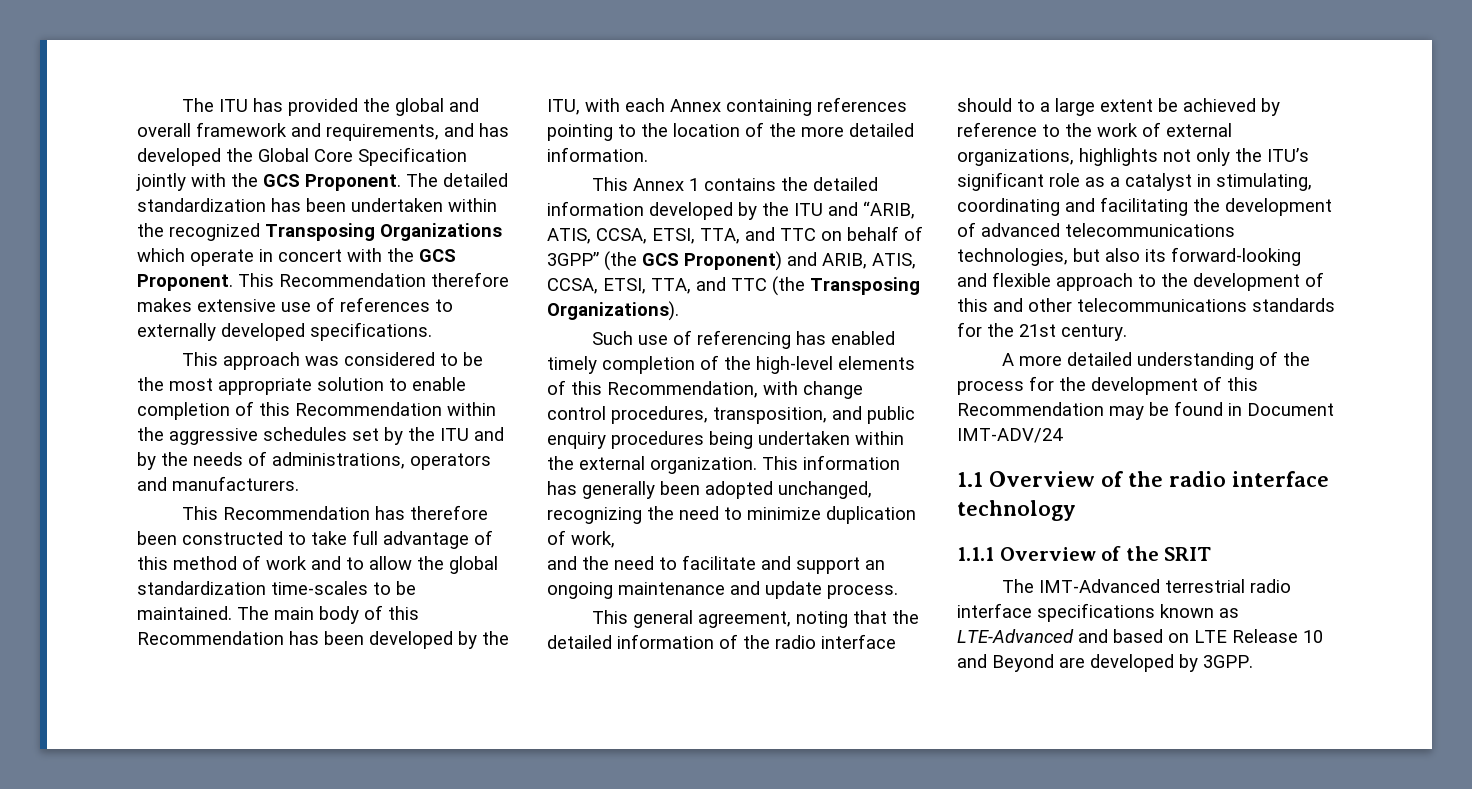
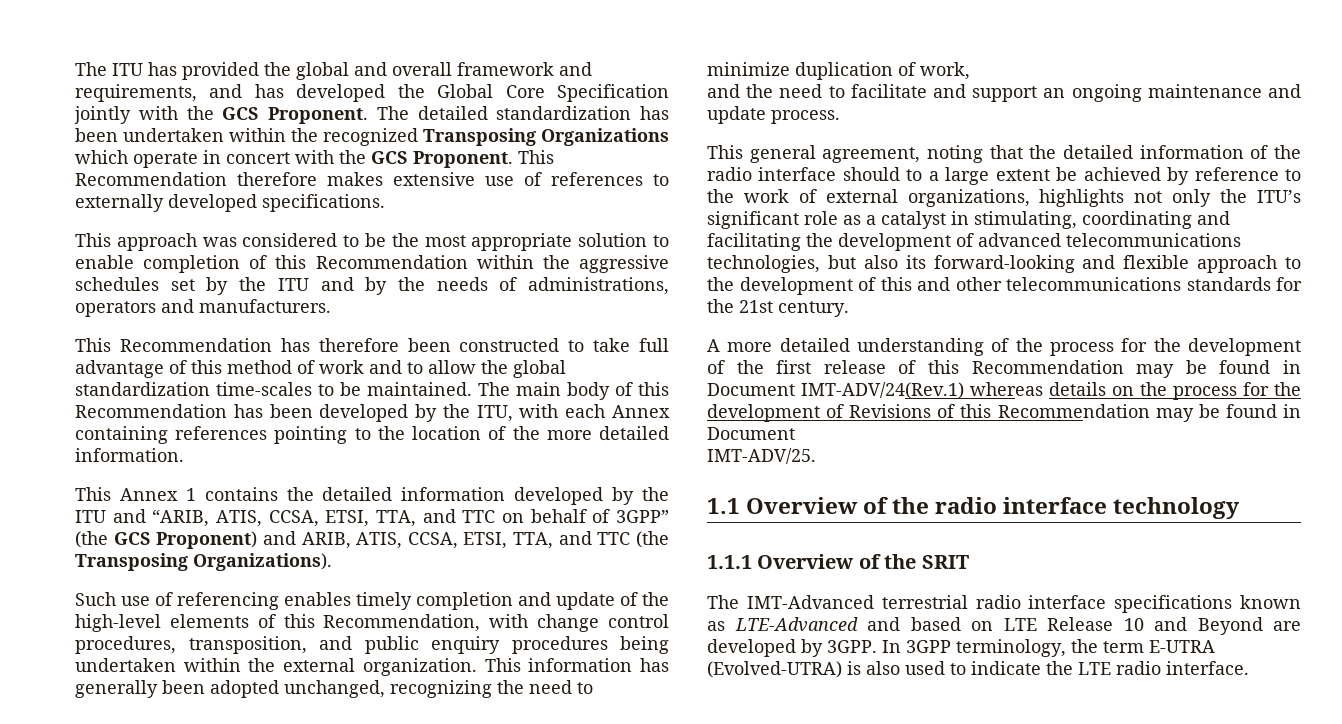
- Such use of referencing has enabled timely completion of the high-level elements of this Recommendation, with change control procedures, transposition, and public enquiry procedures being undertaken within the external organization.
+ Such use of referencing enables timely completion and update of the high-level elements of this Recommendation, with change control procedures, transposition, and public enquiry procedures being undertaken within the external organization.
- A more detailed understanding of the process for the development of this Recommendation may be found in Document IMT-ADV/24
+ A more detailed understanding of the process for the development of the first release of this Recommendation may be found in Document IMT-ADV/24(Rev.1) whereas details on the process for the development of Revisions of this Recommendation may be found in Document
+ IMT-ADV/25.
+ In 3GPP terminology, the term E-UTRA (Evolved-UTRA) is also used to indicate the LTE radio interface.

